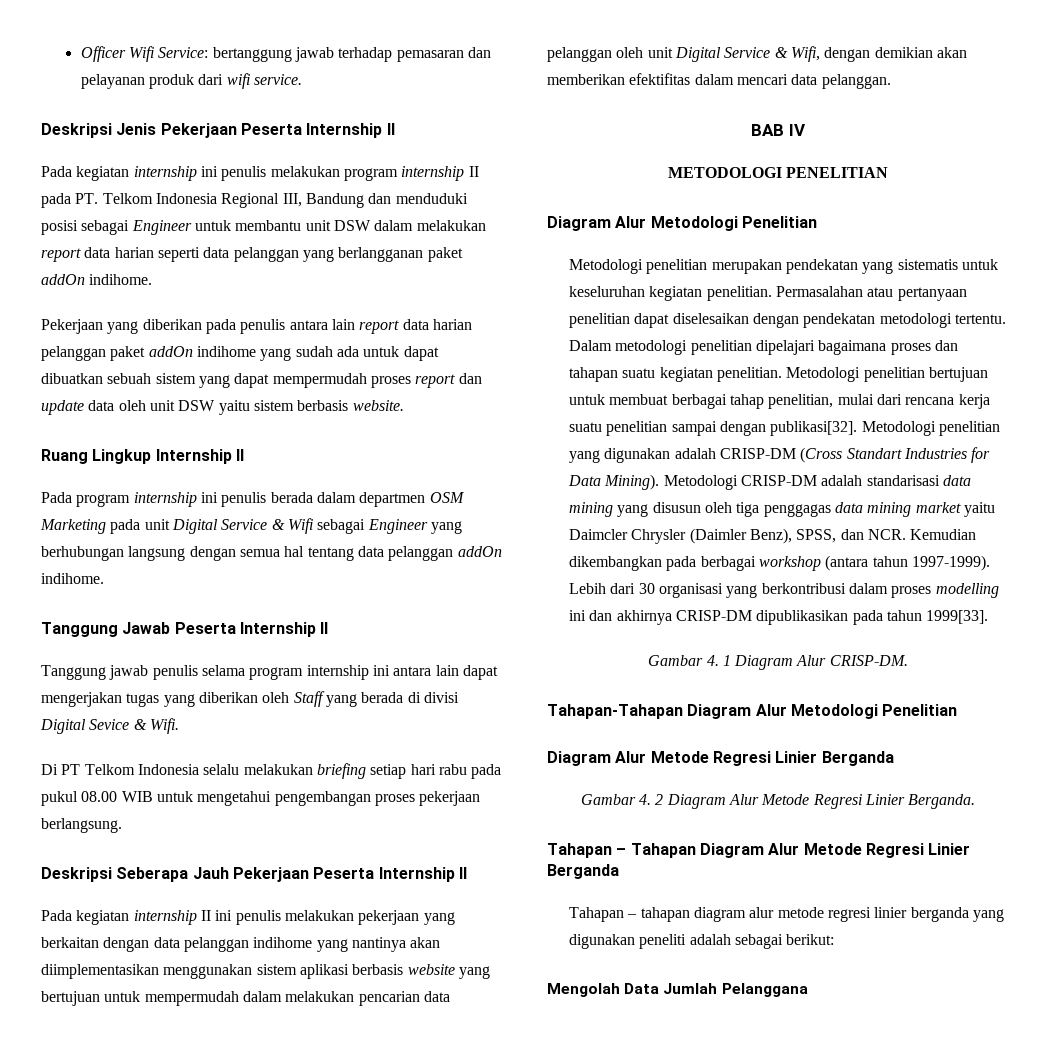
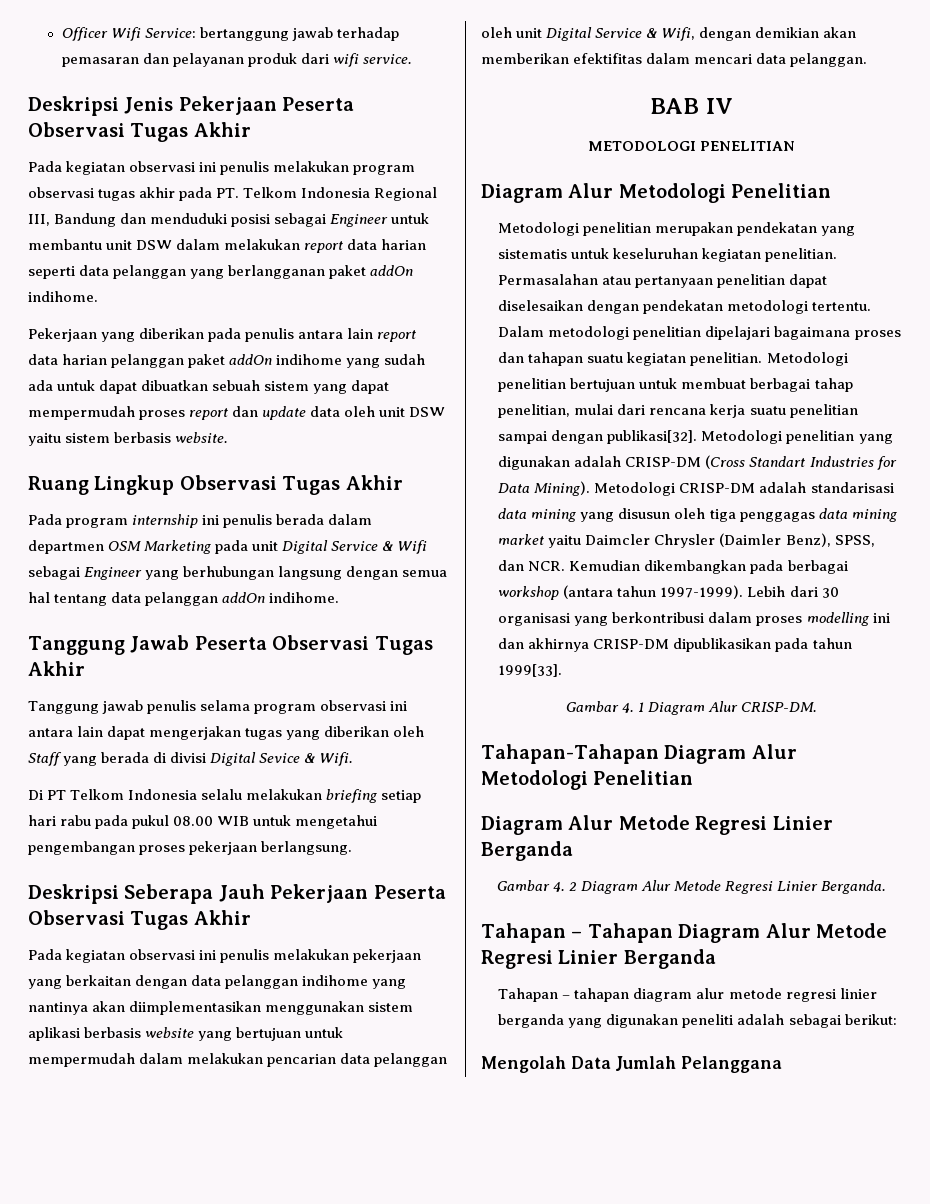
- Deskripsi Jenis Pekerjaan Peserta Internship II
- Pada kegiatan internship ini penulis melakukan program internship II pada PT. Telkom Indonesia Regional III, Bandung dan menduduki posisi sebagai Engineer untuk membantu unit DSW dalam melakukan report data harian seperti data pelanggan yang berlangganan paket addOn indihome.
+ Deskripsi Jenis Pekerjaan Peserta Observasi Tugas Akhir
+ Pada kegiatan observasi ini penulis melakukan program observasi tugas akhir pada PT. Telkom Indonesia Regional III, Bandung dan menduduki posisi sebagai Engineer untuk membantu unit DSW dalam melakukan report data harian seperti data pelanggan yang berlangganan paket addOn indihome.
- Ruang Lingkup Internship II
+ Ruang Lingkup Observasi Tugas Akhir
- Tanggung Jawab Peserta Internship II
+ Tanggung Jawab Peserta Observasi Tugas Akhir
- Tanggung jawab penulis selama program internship ini antara lain dapat mengerjakan tugas yang diberikan oleh Staff yang berada di divisi Digital Sevice & Wifi.
+ Tanggung jawab penulis selama program observasi ini antara lain dapat mengerjakan tugas yang diberikan oleh Staff yang berada di divisi Digital Sevice & Wifi.
- Deskripsi Seberapa Jauh Pekerjaan Peserta Internship II
- Pada kegiatan internship II ini penulis melakukan pekerjaan yang berkaitan dengan data pelanggan indihome yang nantinya akan diimplementasikan menggunakan sistem aplikasi berbasis website yang bertujuan untuk mempermudah dalam melakukan pencarian data pelanggan oleh unit Digital Service & Wifi, dengan demikian akan memberikan efektifitas dalam mencari data pelanggan.
+ Deskripsi Seberapa Jauh Pekerjaan Peserta Observasi Tugas Akhir
+ Pada kegiatan observasi ini penulis melakukan pekerjaan yang berkaitan dengan data pelanggan indihome yang nantinya akan diimplementasikan menggunakan sistem aplikasi berbasis website yang bertujuan untuk mempermudah dalam melakukan pencarian data pelanggan oleh unit Digital Service & Wifi, dengan demikian akan memberikan efektifitas dalam mencari data pelanggan.

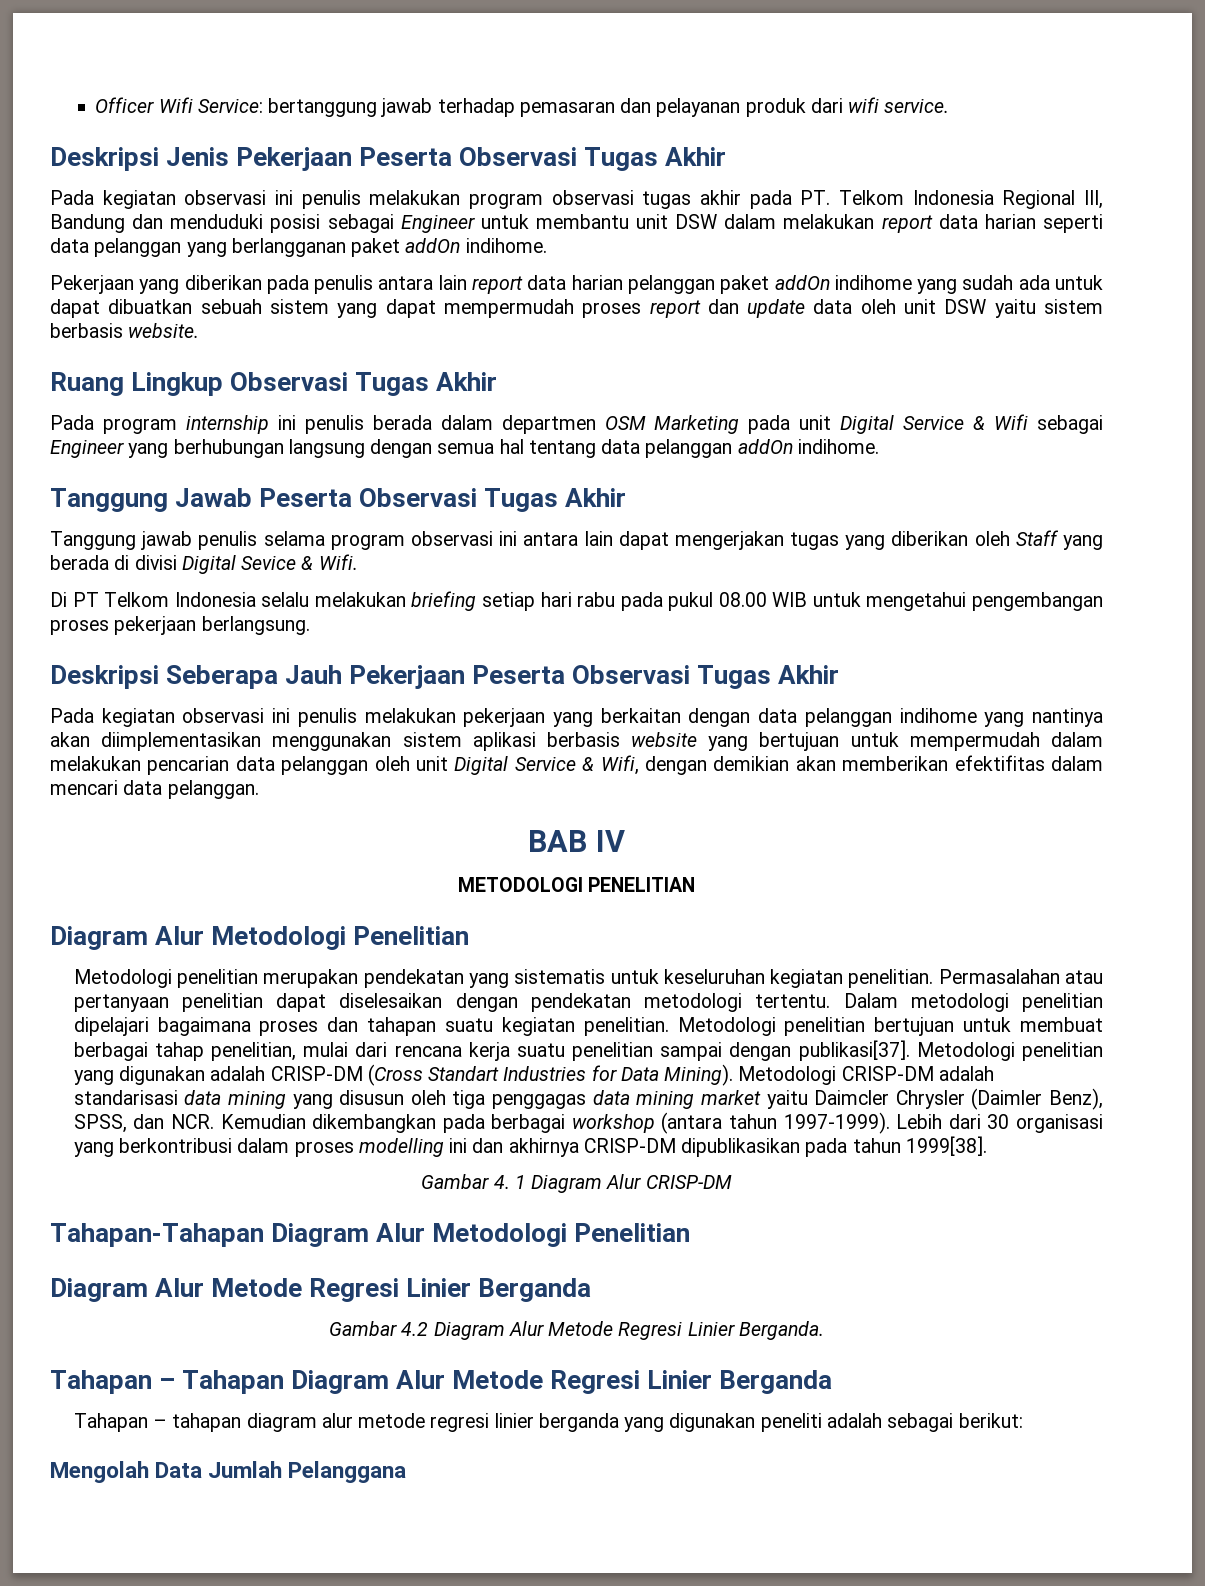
- Metodologi penelitian bertujuan untuk membuat berbagai tahap penelitian, mulai dari rencana kerja suatu penelitian sampai dengan publikasi[32].
+ Metodologi penelitian bertujuan untuk membuat berbagai tahap penelitian, mulai dari rencana kerja suatu penelitian sampai dengan publikasi[37].
- Lebih dari 30 organisasi yang berkontribusi dalam proses modelling ini dan akhirnya CRISP-DM dipublikasikan pada tahun 1999[33].
+ Lebih dari 30 organisasi yang berkontribusi dalam proses modelling ini dan akhirnya CRISP-DM dipublikasikan pada tahun 1999[38].
- Gambar 4. 1 Diagram Alur CRISP-DM.
+ Gambar 4. 1 Diagram Alur CRISP-DM
- Gambar 4. 2 Diagram Alur Metode Regresi Linier Berganda.
+ Gambar 4.2 Diagram Alur Metode Regresi Linier Berganda.

